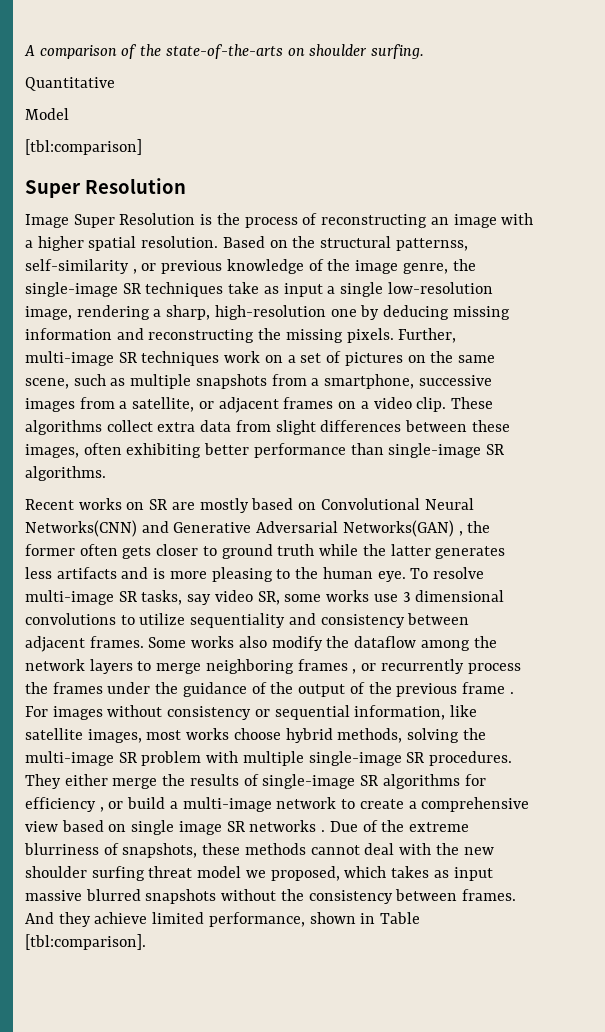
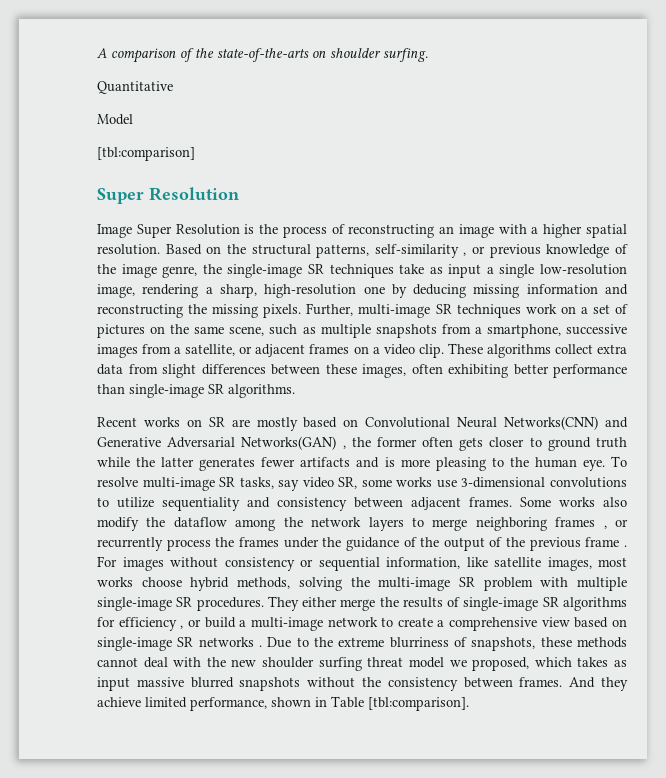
- Based on the structural patternss, self-similarity , or previous knowledge of the image genre, the single-image SR techniques take as input a single low-resolution image, rendering a sharp, high-resolution one by deducing missing information and reconstructing the missing pixels.
+ Based on the structural patterns, self-similarity , or previous knowledge of the image genre, the single-image SR techniques take as input a single low-resolution image, rendering a sharp, high-resolution one by deducing missing information and reconstructing the missing pixels.
- Recent works on SR are mostly based on Convolutional Neural Networks(CNN) and Generative Adversarial Networks(GAN) , the former often gets closer to ground truth while the latter generates less artifacts and is more pleasing to the human eye.
+ Recent works on SR are mostly based on Convolutional Neural Networks(CNN) and Generative Adversarial Networks(GAN) , the former often gets closer to ground truth while the latter generates fewer artifacts and is more pleasing to the human eye.
- To resolve multi-image SR tasks, say video SR, some works use 3 dimensional convolutions to utilize sequentiality and consistency between adjacent frames.
+ To resolve multi-image SR tasks, say video SR, some works use 3-dimensional convolutions to utilize sequentiality and consistency between adjacent frames.
- They either merge the results of single-image SR algorithms for efficiency , or build a multi-image network to create a comprehensive view based on single image SR networks .
+ They either merge the results of single-image SR algorithms for efficiency , or build a multi-image network to create a comprehensive view based on single-image SR networks .
- Due of the extreme blurriness of snapshots, these methods cannot deal with the new shoulder surfing threat model we proposed, which takes as input massive blurred snapshots without the consistency between frames.
+ Due to the extreme blurriness of snapshots, these methods cannot deal with the new shoulder surfing threat model we proposed, which takes as input massive blurred snapshots without the consistency between frames.

